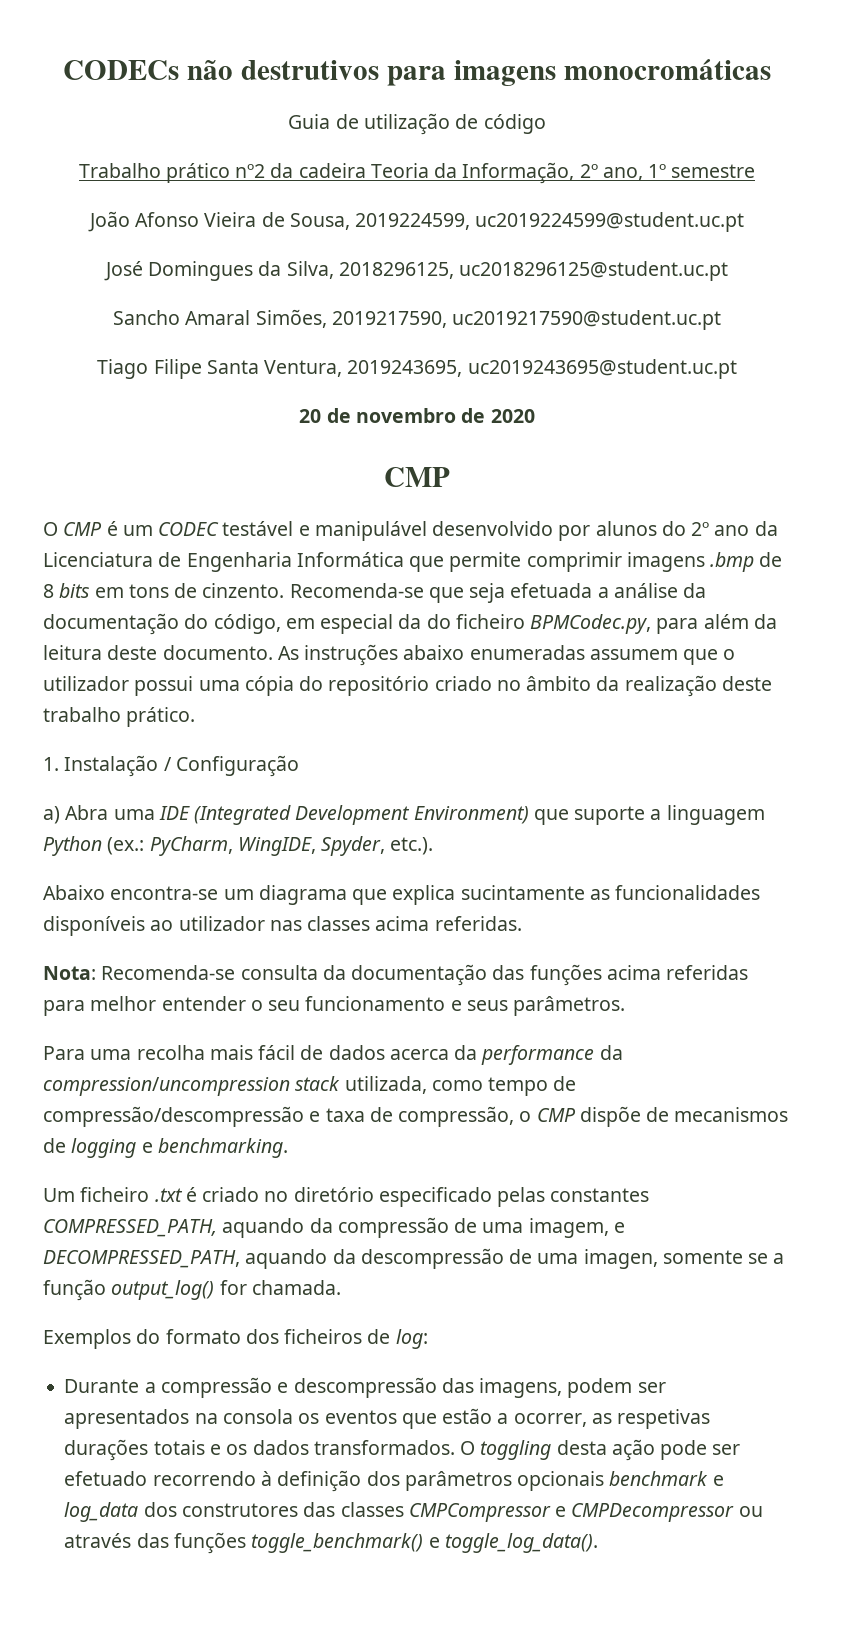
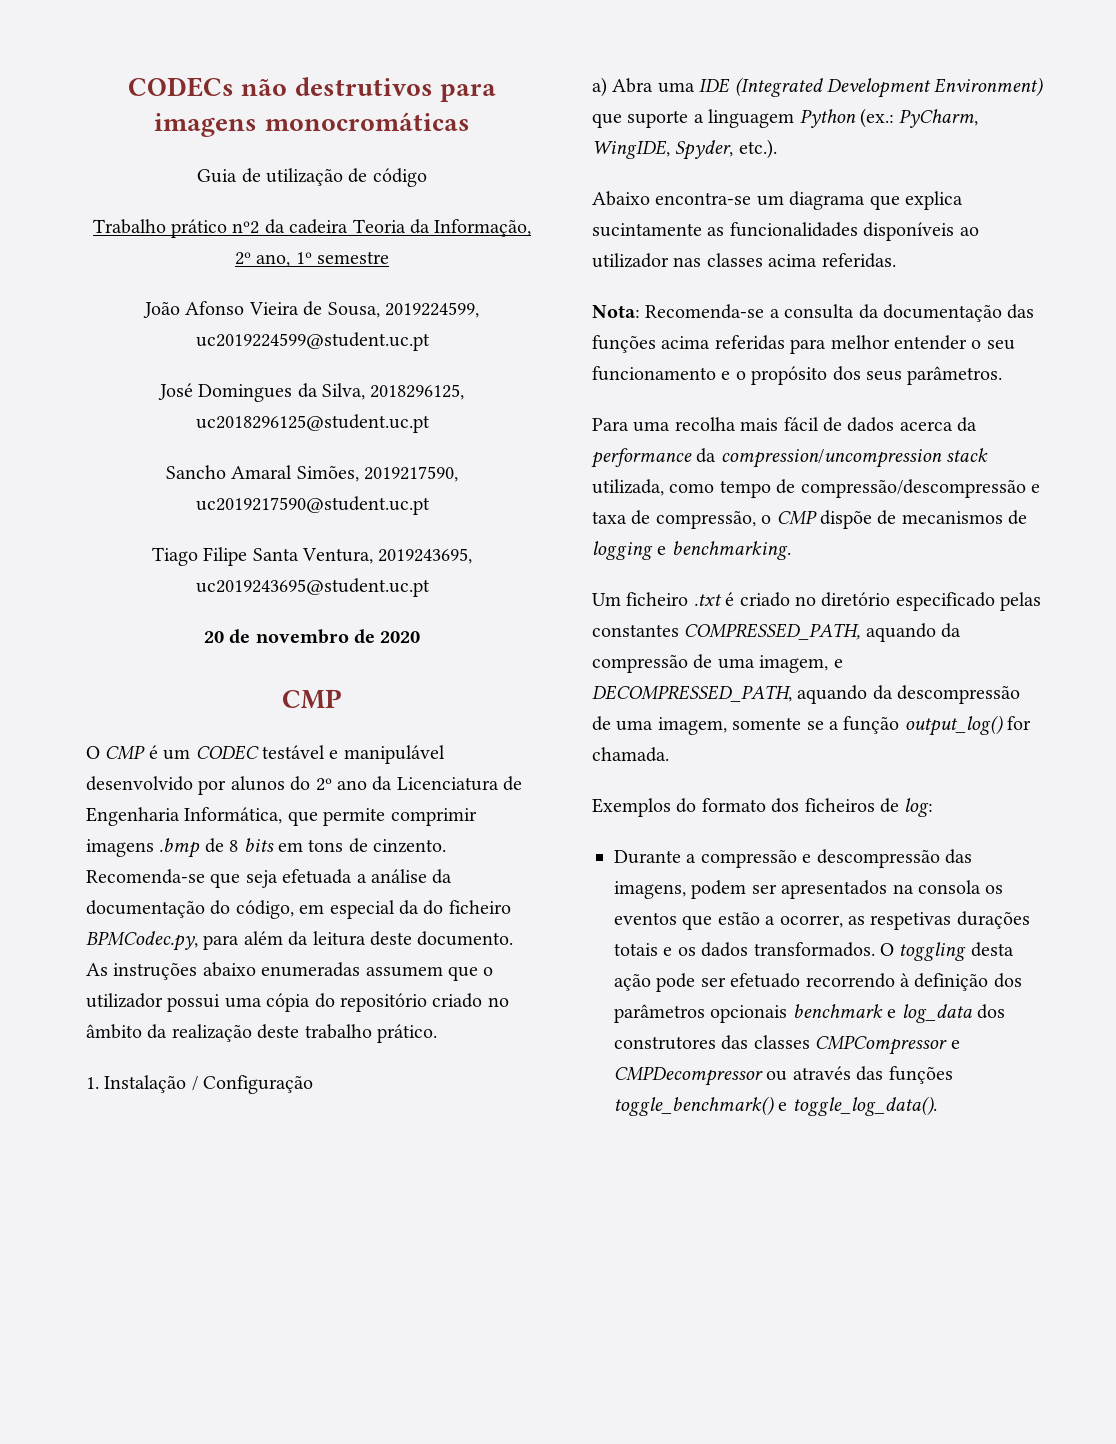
- O CMP é um CODEC testável e manipulável desenvolvido por alunos do 2º ano da Licenciatura de Engenharia Informática que permite comprimir imagens .bmp de 8 bits em tons de cinzento.
+ O CMP é um CODEC testável e manipulável desenvolvido por alunos do 2º ano da Licenciatura de Engenharia Informática, que permite comprimir imagens .bmp de 8 bits em tons de cinzento.
- Nota: Recomenda-se consulta da documentação das funções acima referidas para melhor entender o seu funcionamento e seus parâmetros.
+ Nota: Recomenda-se a consulta da documentação das funções acima referidas para melhor entender o seu funcionamento e o propósito dos seus parâmetros.
- Um ficheiro .txt é criado no diretório especificado pelas constantes COMPRESSED_PATH, aquando da compressão de uma imagem, e DECOMPRESSED_PATH, aquando da descompressão de uma imagen, somente se a função output_log() for chamada.
+ Um ficheiro .txt é criado no diretório especificado pelas constantes COMPRESSED_PATH, aquando da compressão de uma imagem, e DECOMPRESSED_PATH, aquando da descompressão de uma imagem, somente se a função output_log() for chamada.

